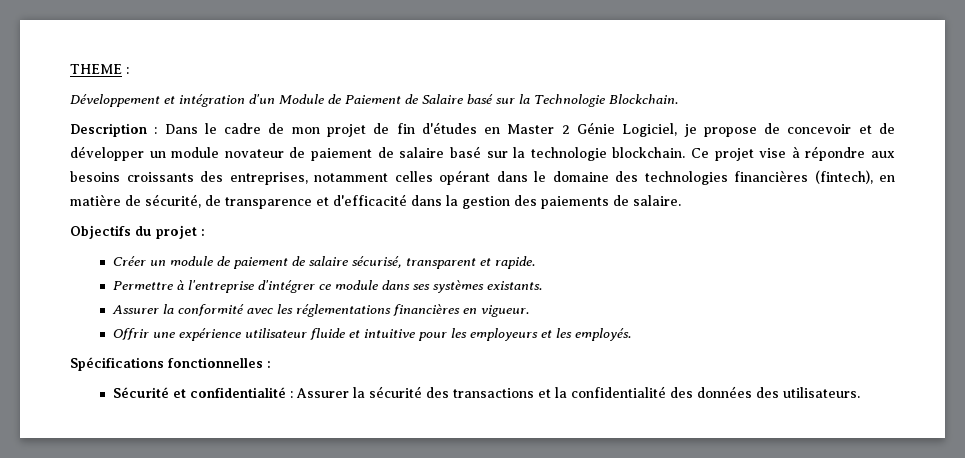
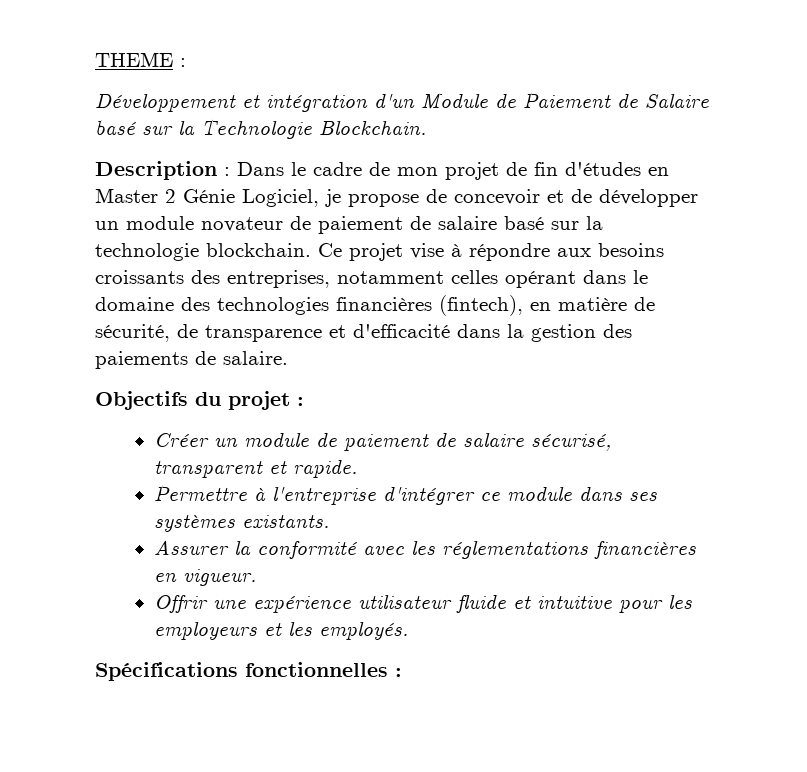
- Sécurité et confidentialité : Assurer la sécurité des transactions et la confidentialité des données des utilisateurs.

